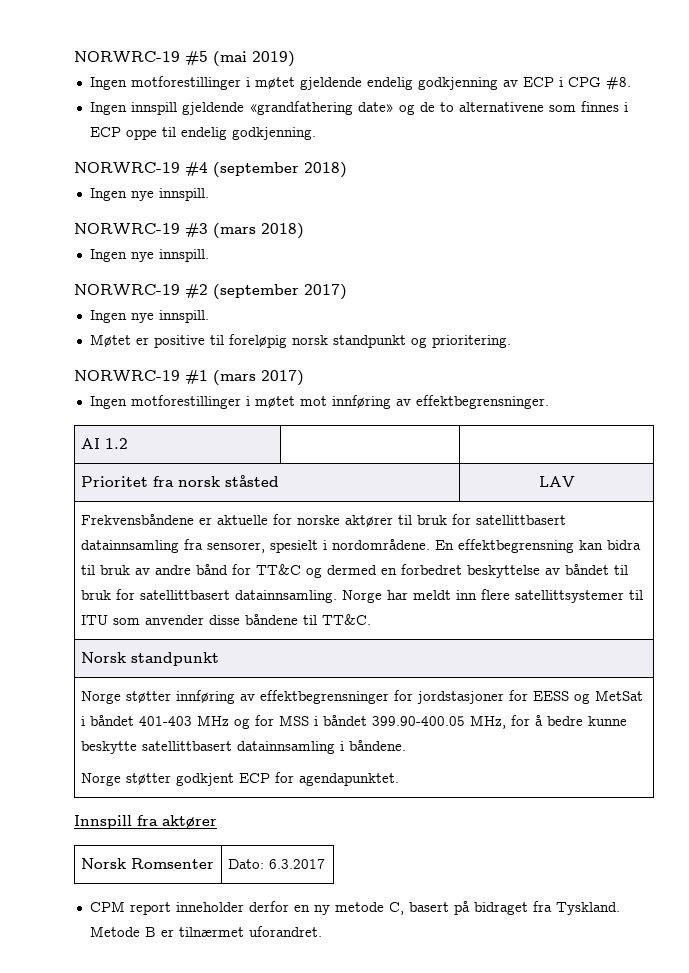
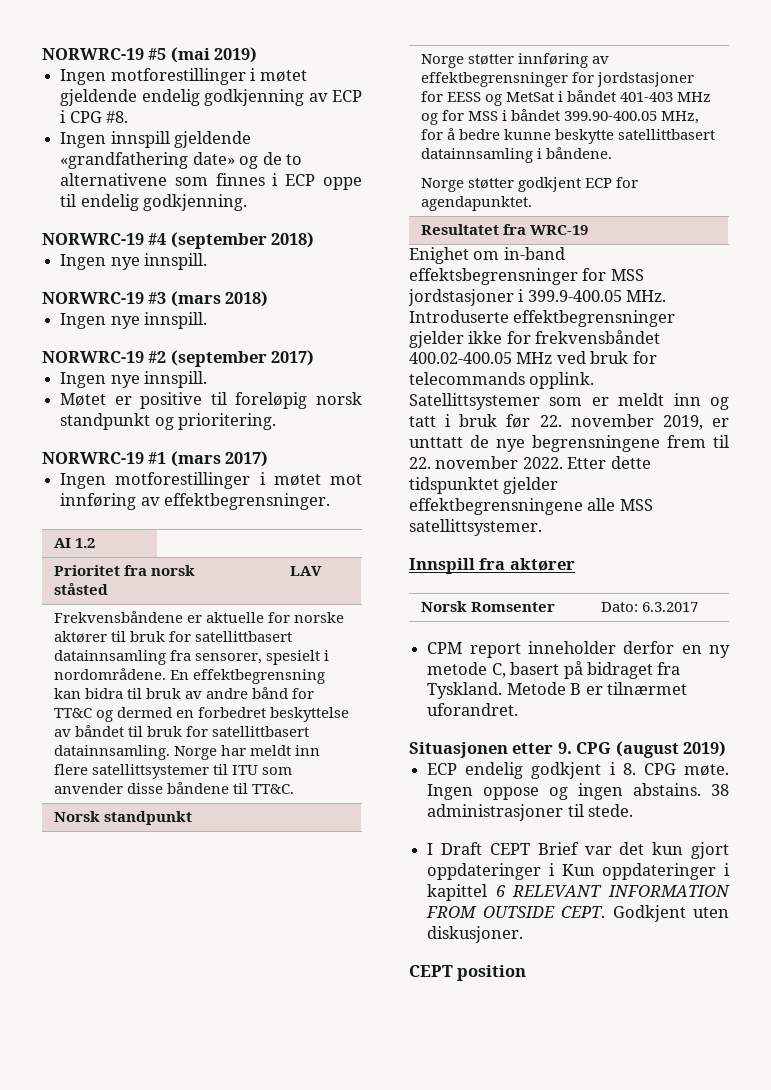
+ Resultatet fra WRC-19
+ Enighet om in-band effektsbegrensninger for MSS jordstasjoner i 399.9-400.05 MHz. Introduserte effektbegrensninger gjelder ikke for frekvensbåndet 400.02-400.05 MHz ved bruk for telecommands opplink. Satellittsystemer som er meldt inn og tatt i bruk før 22. november 2019, er unttatt de nye begrensningene frem til 22. november 2022. Etter dette tidspunktet gjelder effektbegrensningene alle MSS satellittsystemer.
+ Situasjonen etter 9. CPG (august 2019)
+ ECP endelig godkjent i 8. CPG møte. Ingen oppose og ingen abstains. 38 administrasjoner til stede.
+ I Draft CEPT Brief var det kun gjort oppdateringer i Kun oppdateringer i kapittel 6 RELEVANT INFORMATION FROM OUTSIDE CEPT. Godkjent uten diskusjoner.
+ CEPT position

